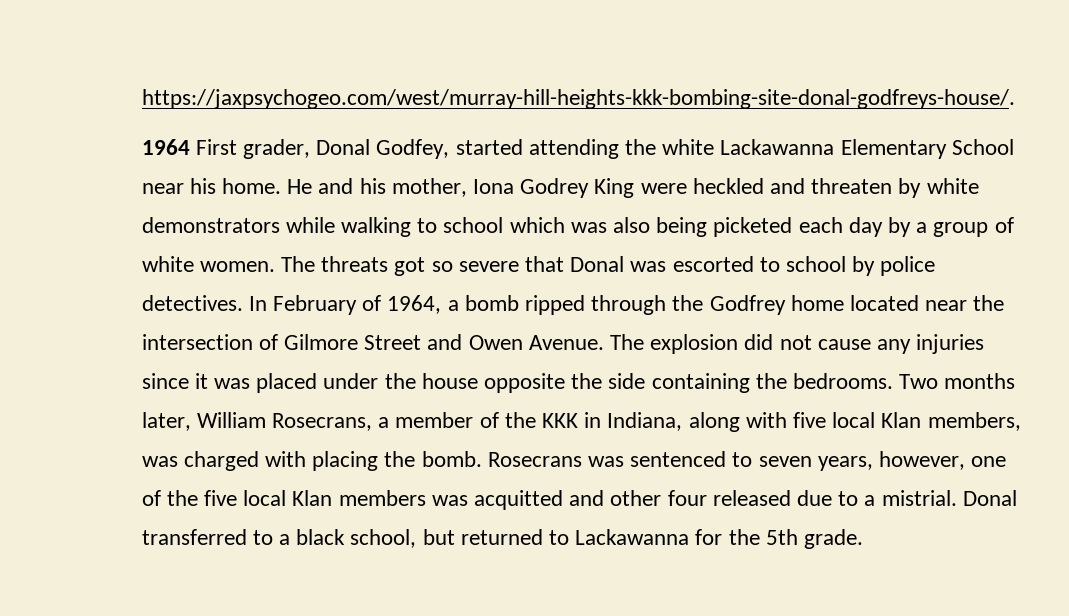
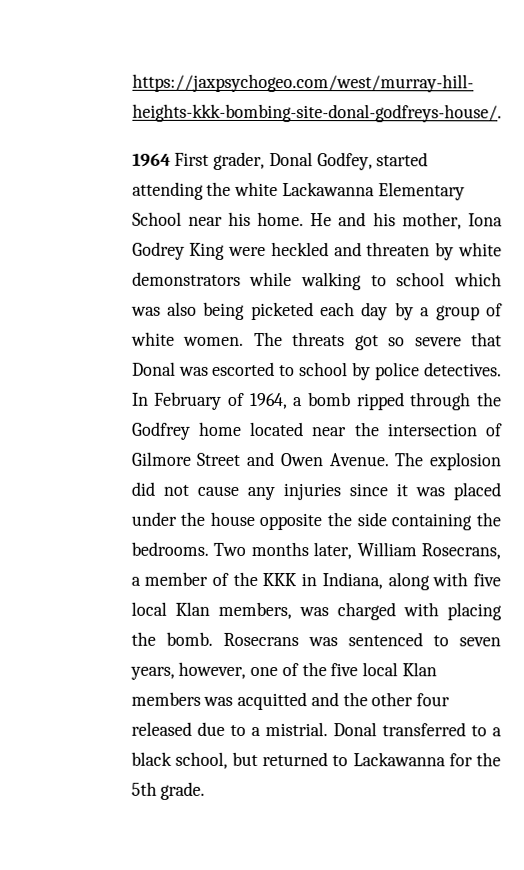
- Rosecrans was sentenced to seven years, however, one of the five local Klan members was acquitted and other four released due to a mistrial.
+ Rosecrans was sentenced to seven years, however, one of the five local Klan members was acquitted and the other four released due to a mistrial.

